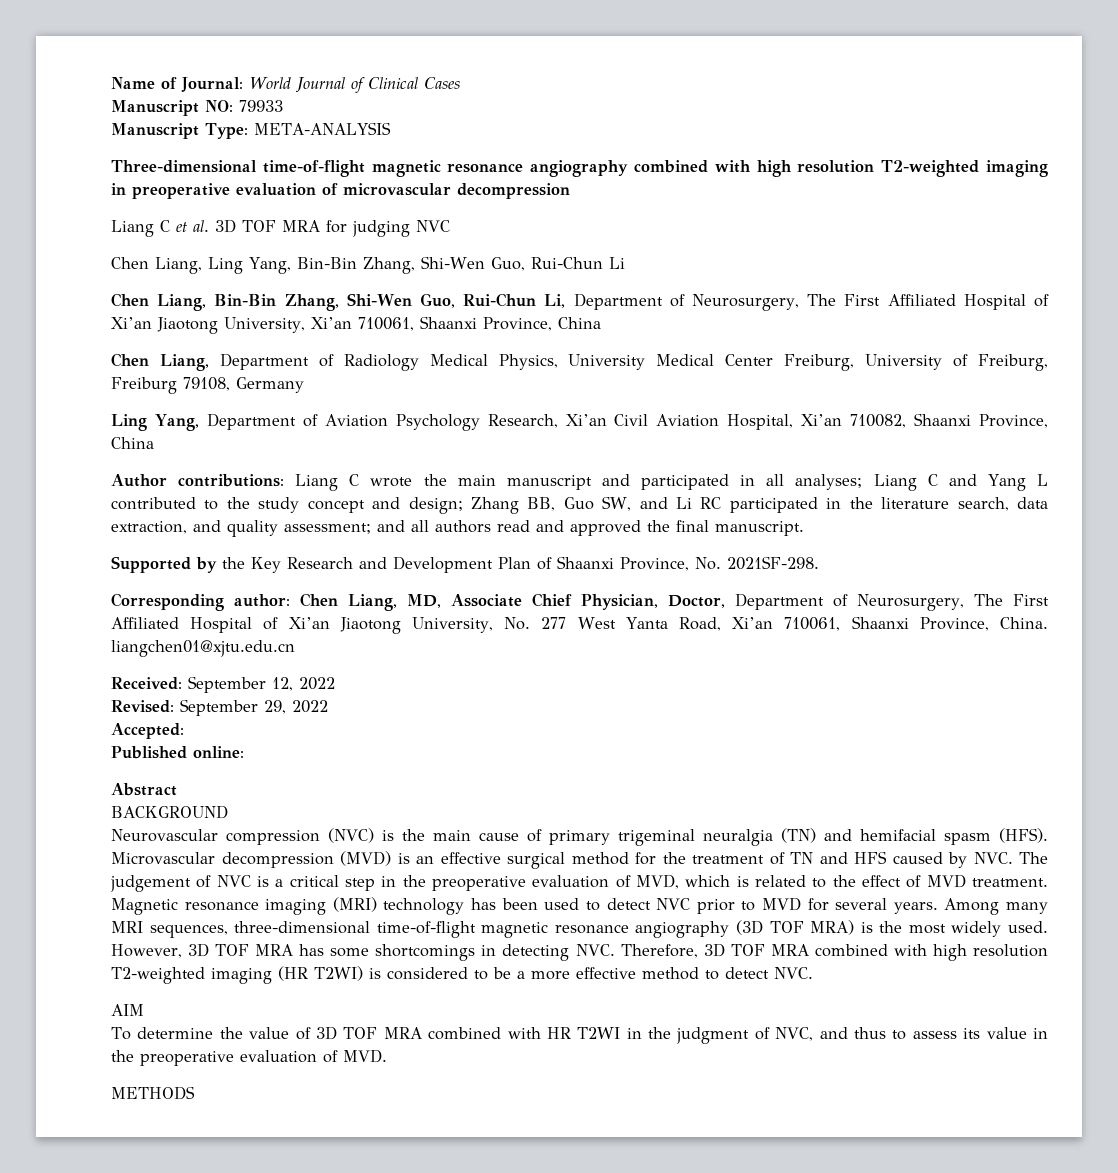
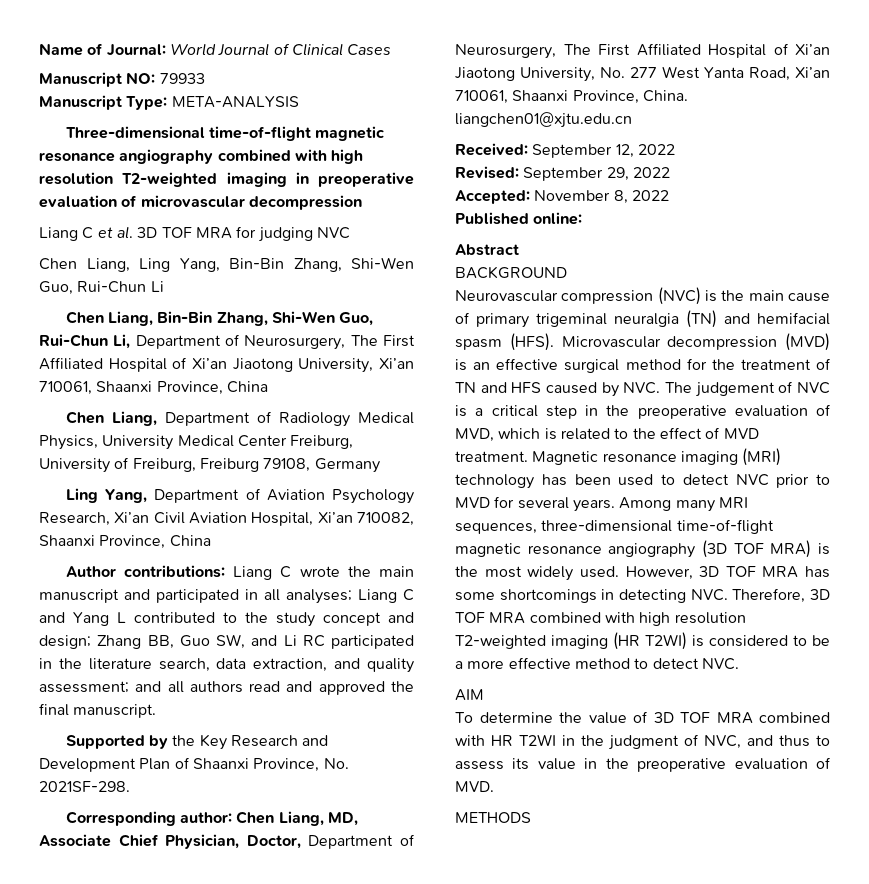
- Accepted:
+ Accepted: November 8, 2022

